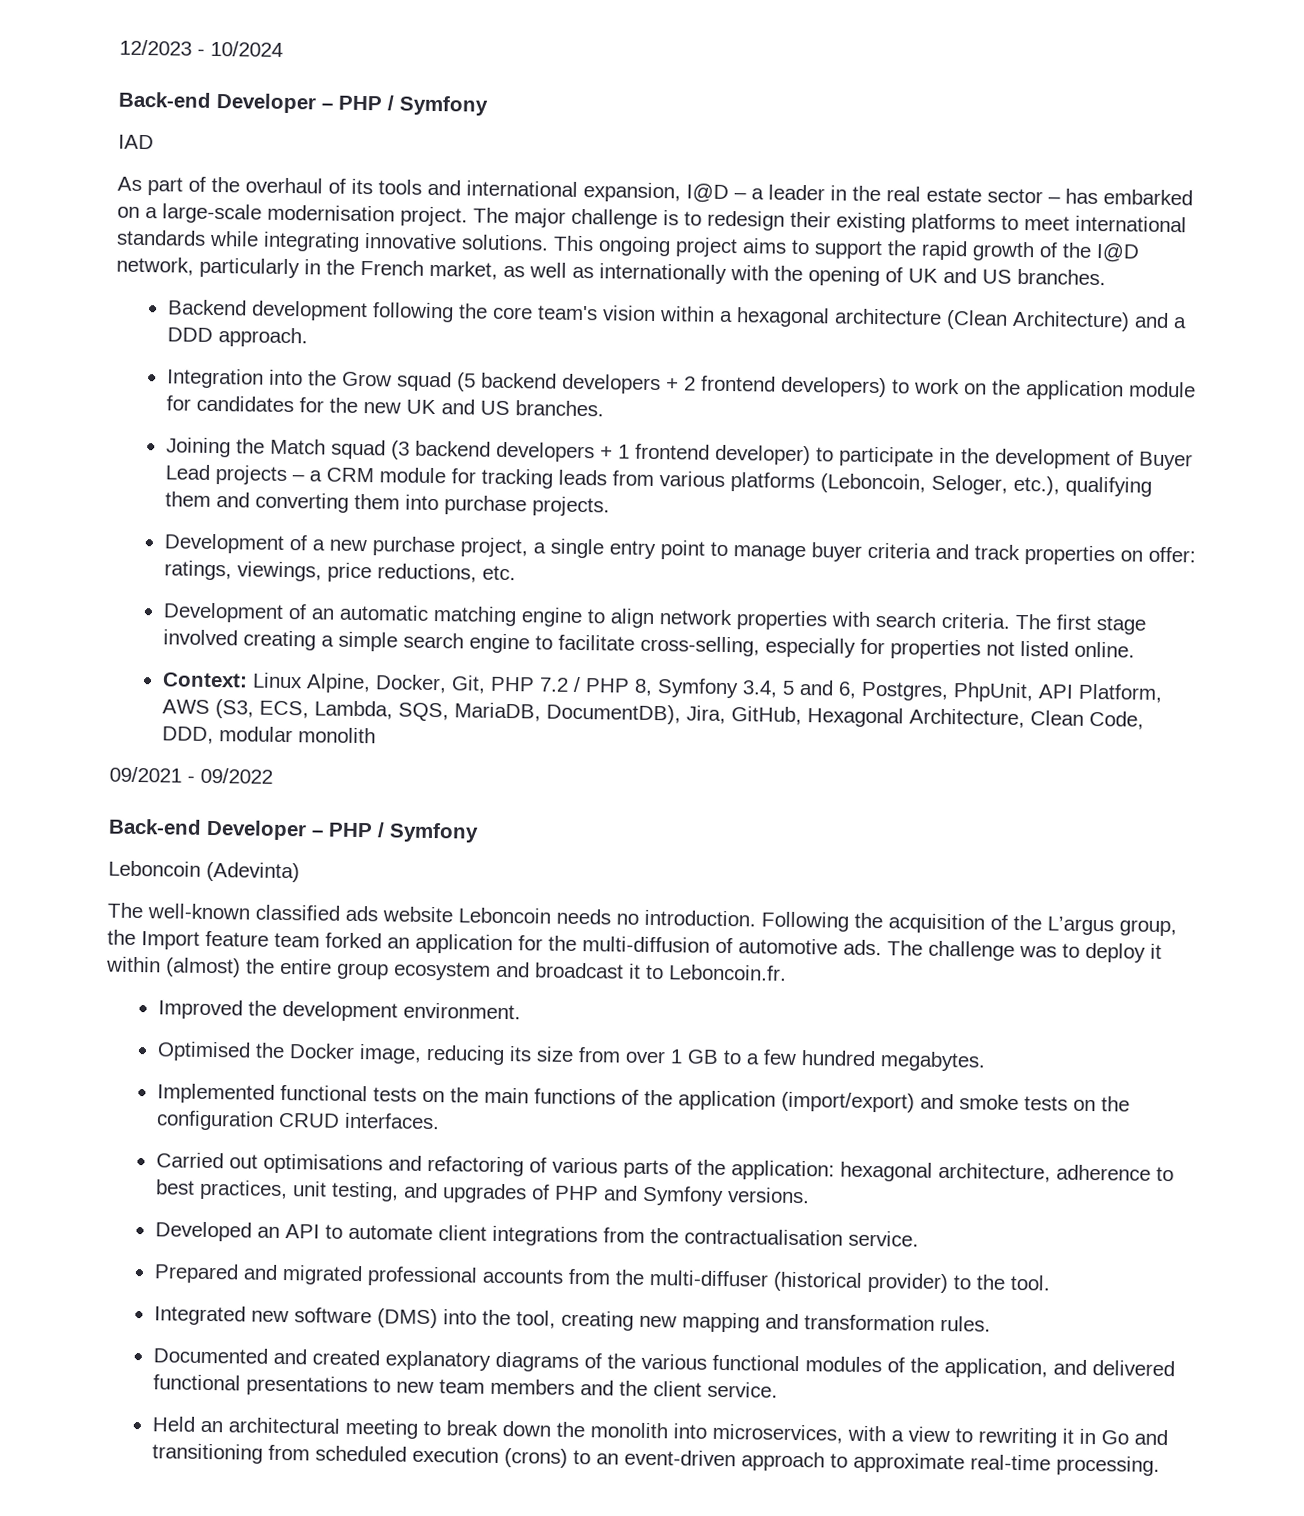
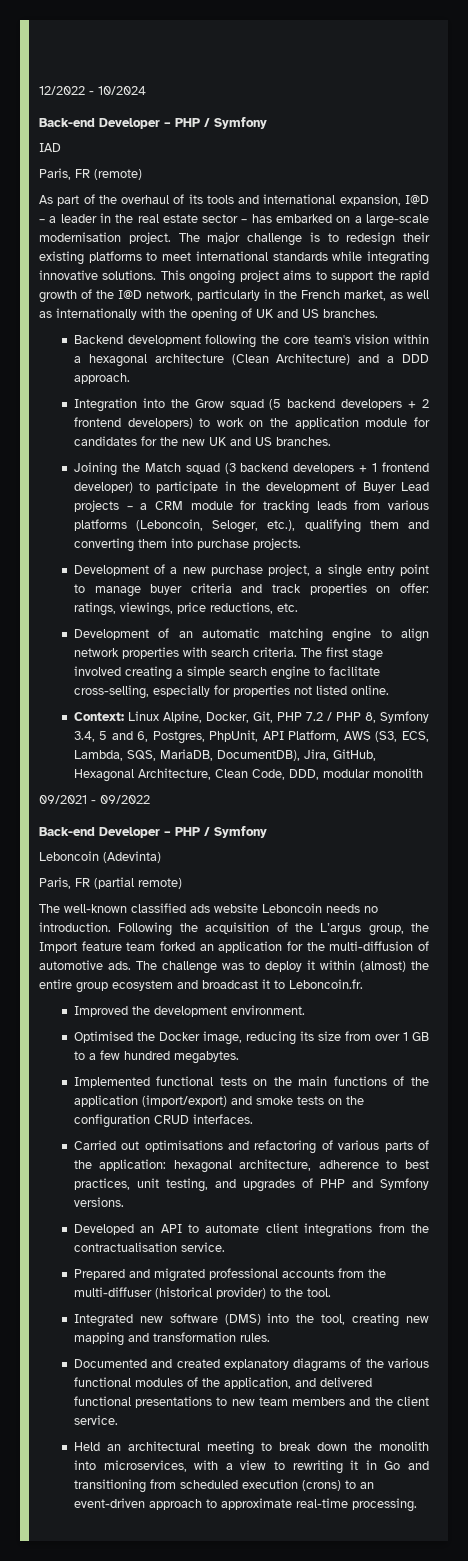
- 12/2023 - 10/2024
+ 12/2022 - 10/2024
+ Paris, FR (remote)
+ Paris, FR (partial remote)

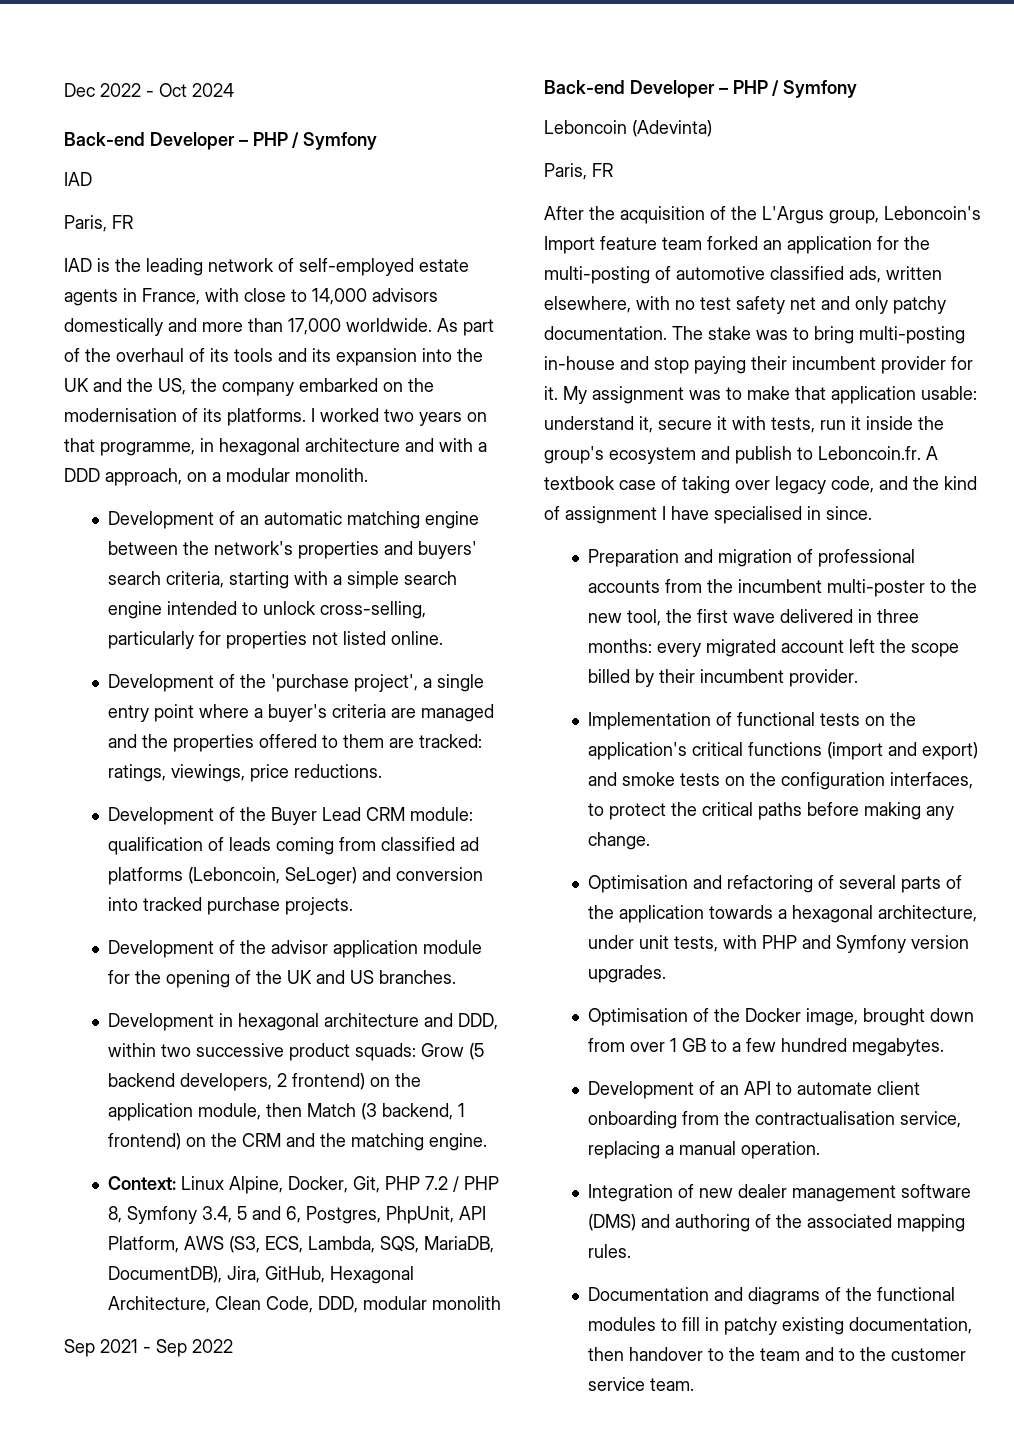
- 12/2022 - 10/2024
+ Dec 2022 - Oct 2024
  Back-end Developer – PHP / Symfony
  IAD
- Paris, FR (remote)
- As part of the overhaul of its tools and international expansion, I@D – a leader in the real estate sector – has embarked on a large-scale modernisation project. The major challenge is to redesign their existing platforms to meet international standards while integrating innovative solutions. This ongoing project aims to support the rapid growth of the I@D network, particularly in the French market, as well as internationally with the opening of UK and US branches.
- Backend development following the core team's vision within a hexagonal architecture (Clean Architecture) and a DDD approach.
- Integration into the Grow squad (5 backend developers + 2 frontend developers) to work on the application module for candidates for the new UK and US branches.
- Joining the Match squad (3 backend developers + 1 frontend developer) to participate in the development of Buyer Lead projects – a CRM module for tracking leads from various platforms (Leboncoin, Seloger, etc.), qualifying them and converting them into purchase projects.
- Development of a new purchase project, a single entry point to manage buyer criteria and track properties on offer: ratings, viewings, price reductions, etc.
+ Paris, FR
+ IAD is the leading network of self-employed estate agents in France, with close to 14,000 advisors domestically and more than 17,000 worldwide. As part of the overhaul of its tools and its expansion into the UK and the US, the company embarked on the modernisation of its platforms. I worked two years on that programme, in hexagonal architecture and with a DDD approach, on a modular monolith.
- Development of an automatic matching engine to align network properties with search criteria. The first stage involved creating a simple search engine to facilitate cross-selling, especially for properties not listed online.
+ Development of an automatic matching engine between the network's properties and buyers' search criteria, starting with a simple search engine intended to unlock cross-selling, particularly for properties not listed online.
+ Development of the 'purchase project', a single entry point where a buyer's criteria are managed and the properties offered to them are tracked: ratings, viewings, price reductions.
+ Development of the Buyer Lead CRM module: qualification of leads coming from classified ad platforms (Leboncoin, SeLoger) and conversion into tracked purchase projects.
+ Development of the advisor application module for the opening of the UK and US branches.
+ Development in hexagonal architecture and DDD, within two successive product squads: Grow (5 backend developers, 2 frontend) on the application module, then Match (3 backend, 1 frontend) on the CRM and the matching engine.
- 09/2021 - 09/2022
+ Sep 2021 - Sep 2022
  Leboncoin (Adevinta)
- Paris, FR (partial remote)
- The well-known classified ads website Leboncoin needs no introduction. Following the acquisition of the L’argus group, the Import feature team forked an application for the multi-diffusion of automotive ads. The challenge was to deploy it within (almost) the entire group ecosystem and broadcast it to Leboncoin.fr.
- Improved the development environment.
- Optimised the Docker image, reducing its size from over 1 GB to a few hundred megabytes.
+ Paris, FR
+ After the acquisition of the L'Argus group, Leboncoin's Import feature team forked an application for the multi-posting of automotive classified ads, written elsewhere, with no test safety net and only patchy documentation. The stake was to bring multi-posting in-house and stop paying their incumbent provider for it. My assignment was to make that application usable: understand it, secure it with tests, run it inside the group's ecosystem and publish to Leboncoin.fr. A textbook case of taking over legacy code, and the kind of assignment I have specialised in since.
+ Preparation and migration of professional accounts from the incumbent multi-poster to the new tool, the first wave delivered in three months: every migrated account left the scope billed by their incumbent provider.
+ Implementation of functional tests on the application's critical functions (import and export) and smoke tests on the configuration interfaces, to protect the critical paths before making any change.
+ Optimisation and refactoring of several parts of the application towards a hexagonal architecture, under unit tests, with PHP and Symfony version upgrades.
+ Optimisation of the Docker image, brought down from over 1 GB to a few hundred megabytes.
- Implemented functional tests on the main functions of the application (import/export) and smoke tests on the configuration CRUD interfaces.
- Carried out optimisations and refactoring of various parts of the application: hexagonal architecture, adherence to best practices, unit testing, and upgrades of PHP and Symfony versions.
- Developed an API to automate client integrations from the contractualisation service.
- Prepared and migrated professional accounts from the multi-diffuser (historical provider) to the tool.
- Integrated new software (DMS) into the tool, creating new mapping and transformation rules.
- Documented and created explanatory diagrams of the various functional modules of the application, and delivered functional presentations to new team members and the client service.
- Held an architectural meeting to break down the monolith into microservices, with a view to rewriting it in Go and transitioning from scheduled execution (crons) to an event-driven approach to approximate real-time processing.
+ Development of an API to automate client onboarding from the contractualisation service, replacing a manual operation.
+ Integration of new dealer management software (DMS) and authoring of the associated mapping rules.
+ Documentation and diagrams of the functional modules to fill in patchy existing documentation, then handover to the team and to the customer service team.

